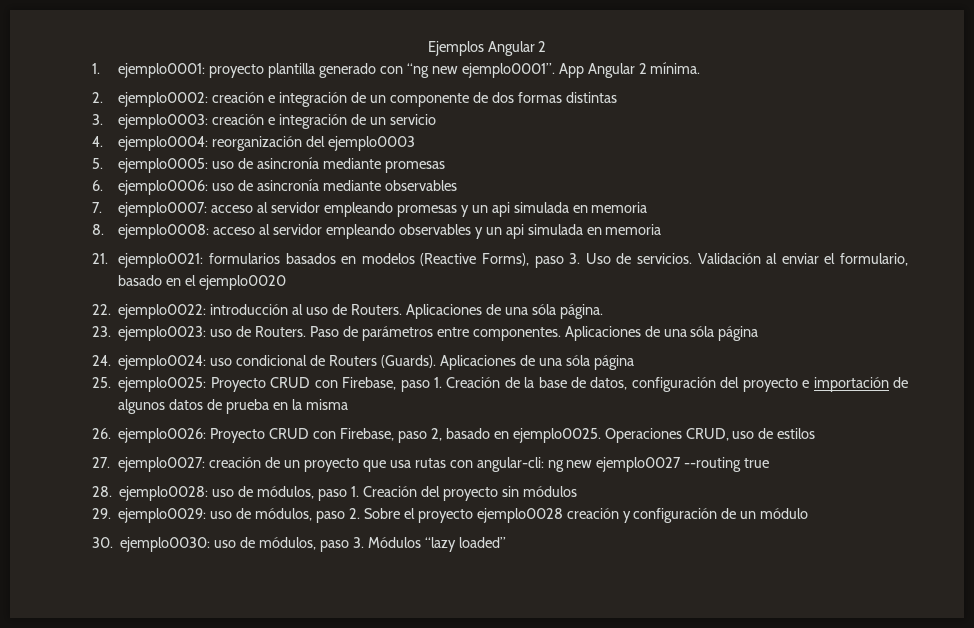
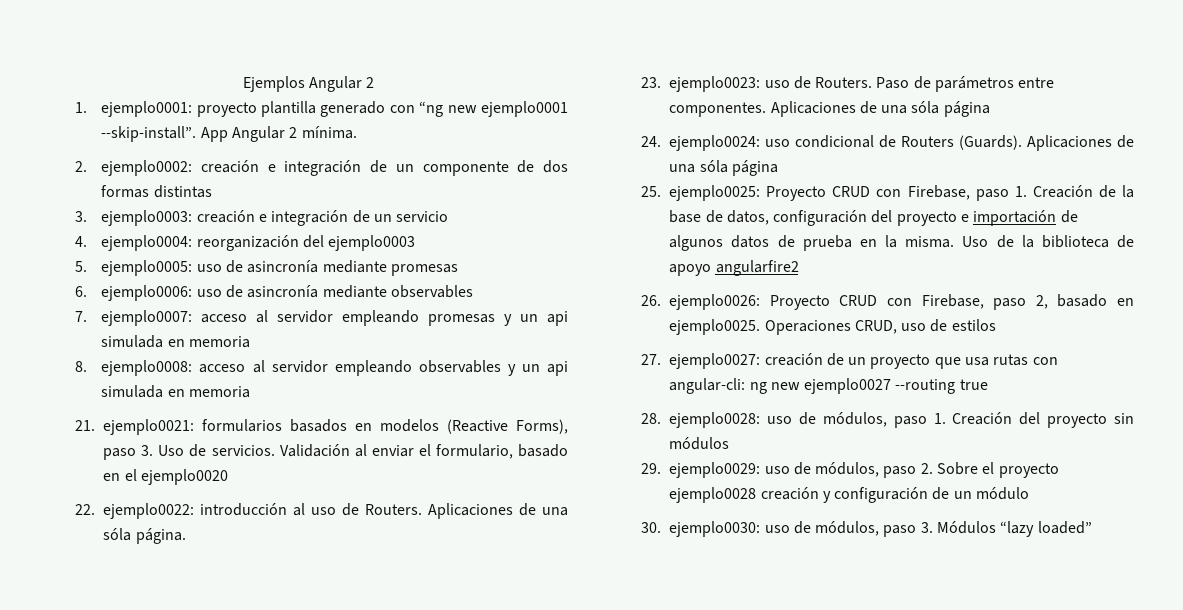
- 1. ejemplo0001: proyecto plantilla generado con “ng new ejemplo0001”.
+ 1. ejemplo0001: proyecto plantilla generado con “ng new ejemplo0001 --skip-install”.
- 25. ejemplo0025: Proyecto CRUD con Firebase, paso 1. Creación de la base de datos, configuración del proyecto e importación de algunos datos de prueba en la misma
+ 25. ejemplo0025: Proyecto CRUD con Firebase, paso 1. Creación de la base de datos, configuración del proyecto e importación de algunos datos de prueba en la misma. Uso de la biblioteca de apoyo angularfire2

